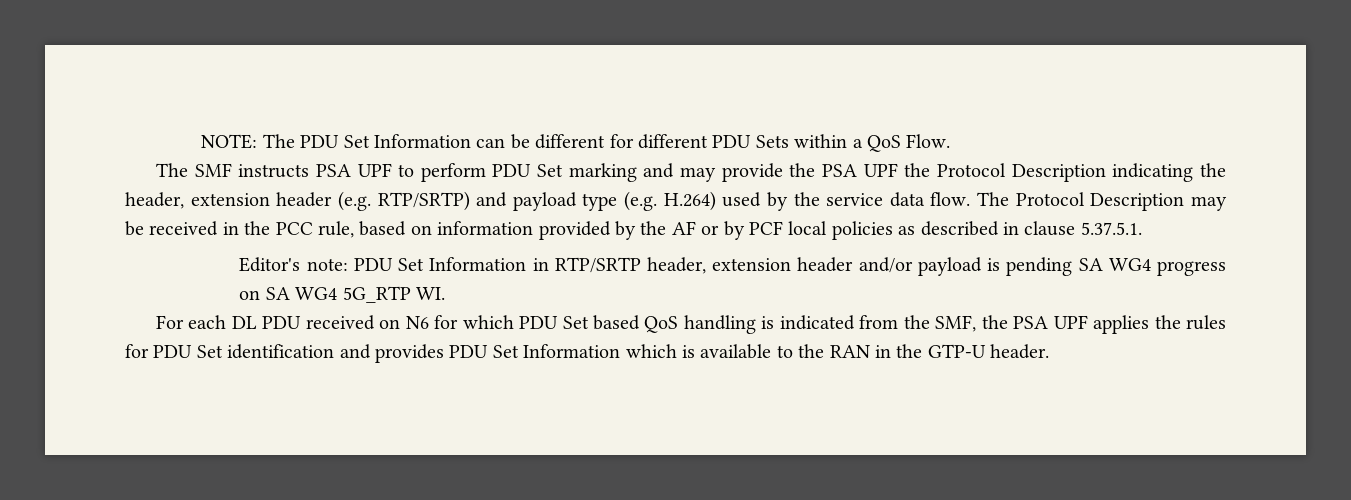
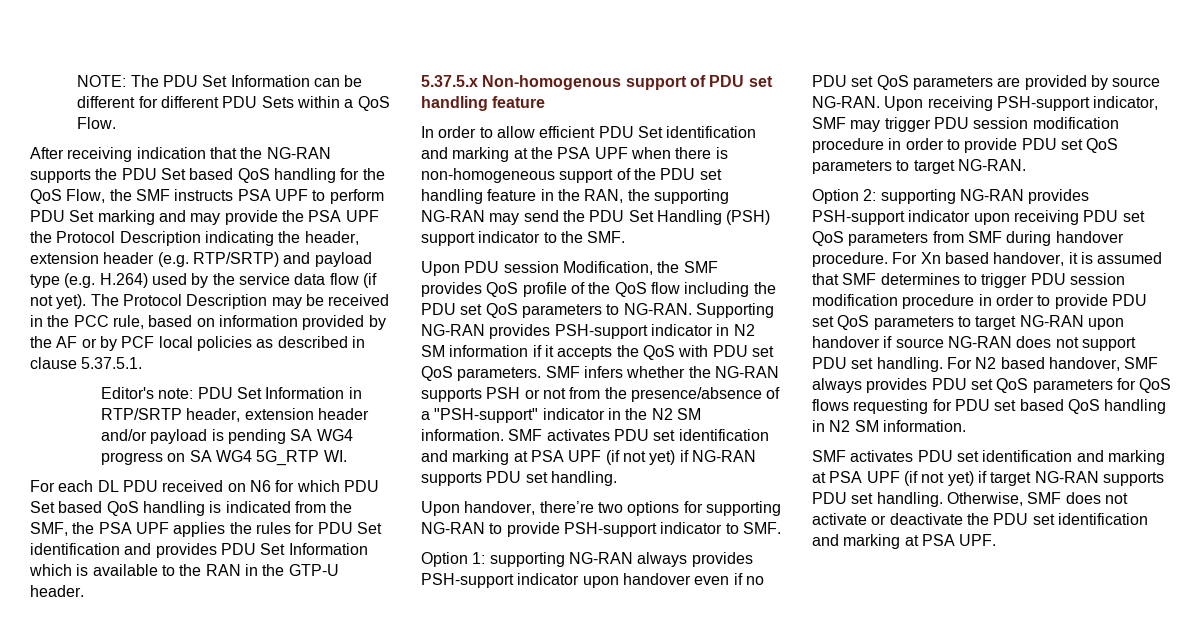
- The SMF instructs PSA UPF to perform PDU Set marking and may provide the PSA UPF the Protocol Description indicating the header, extension header (e.g. RTP/SRTP) and payload type (e.g. H.264) used by the service data flow.
+ After receiving indication that the NG-RAN supports the PDU Set based QoS handling for the QoS Flow, the SMF instructs PSA UPF to perform PDU Set marking and may provide the PSA UPF the Protocol Description indicating the header, extension header (e.g. RTP/SRTP) and payload type (e.g. H.264) used by the service data flow (if not yet).
+ 5.37.5.x Non-homogenous support of PDU set handling feature
+ In order to allow efficient PDU Set identification and marking at the PSA UPF when there is non-homogeneous support of the PDU set handling feature in the RAN, the supporting NG-RAN may send the PDU Set Handling (PSH) support indicator to the SMF.
+ Upon PDU session Modification, the SMF provides QoS profile of the QoS flow including the PDU set QoS parameters to NG-RAN. Supporting NG-RAN provides PSH-support indicator in N2 SM information if it accepts the QoS with PDU set QoS parameters. SMF infers whether the NG-RAN supports PSH or not from the presence/absence of a "PSH-support" indicator in the N2 SM information. SMF activates PDU set identification and marking at PSA UPF (if not yet) if NG-RAN supports PDU set handling.
+ Upon handover, there’re two options for supporting NG-RAN to provide PSH-support indicator to SMF.
+ Option 1: supporting NG-RAN always provides PSH-support indicator upon handover even if no PDU set QoS parameters are provided by source NG-RAN. Upon receiving PSH-support indicator, SMF may trigger PDU session modification procedure in order to provide PDU set QoS parameters to target NG-RAN.
+ Option 2: supporting NG-RAN provides PSH-support indicator upon receiving PDU set QoS parameters from SMF during handover procedure. For Xn based handover, it is assumed that SMF determines to trigger PDU session modification procedure in order to provide PDU set QoS parameters to target NG-RAN upon handover if source NG-RAN does not support PDU set handling. For N2 based handover, SMF always provides PDU set QoS parameters for QoS flows requesting for PDU set based QoS handling in N2 SM information.
+ SMF activates PDU set identification and marking at PSA UPF (if not yet) if target NG-RAN supports PDU set handling. Otherwise, SMF does not activate or deactivate the PDU set identification and marking at PSA UPF.

